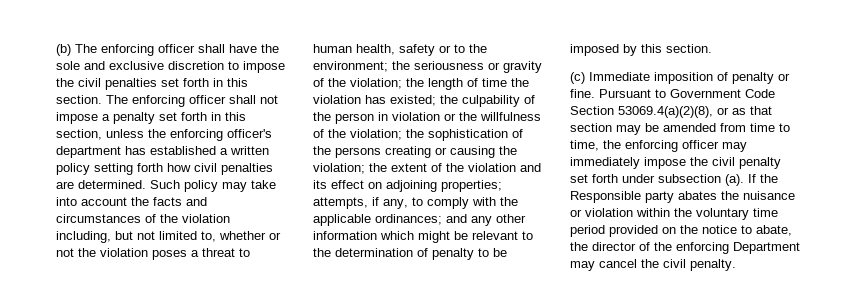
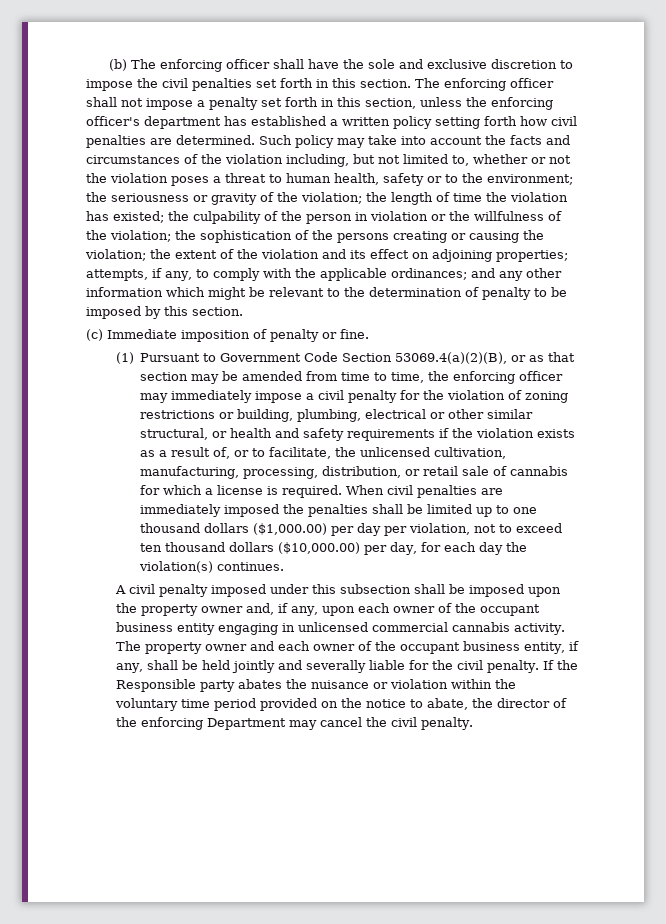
- (c) Immediate imposition of penalty or fine. Pursuant to Government Code Section 53069.4(a)(2)(8), or as that section may be amended from time to time, the enforcing officer may immediately impose the civil penalty set forth under subsection (a).
+ (c) Immediate imposition of penalty or fine.
+ (1) Pursuant to Government Code Section 53069.4(a)(2)(B), or as that section may be amended from time to time, the enforcing officer may immediately impose a civil penalty for the violation of zoning restrictions or building, plumbing, electrical or other similar structural, or health and safety requirements if the violation exists as a result of, or to facilitate, the unlicensed cultivation, manufacturing, processing, distribution, or retail sale of cannabis for which a license is required. When civil penalties are immediately imposed the penalties shall be limited up to one thousand dollars ($1,000.00) per day per violation, not to exceed ten thousand dollars ($10,000.00) per day, for each day the violation(s) continues.
+ A civil penalty imposed under this subsection shall be imposed upon the property owner and, if any, upon each owner of the occupant business entity engaging in unlicensed commercial cannabis activity. The property owner and each owner of the occupant business entity, if any, shall be held jointly and severally liable for the civil penalty.

